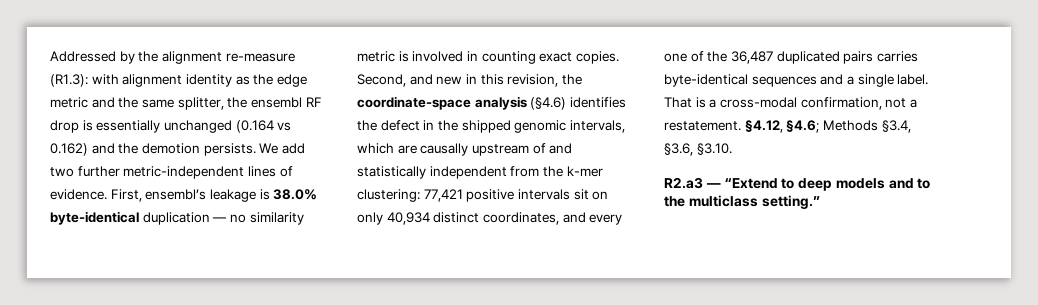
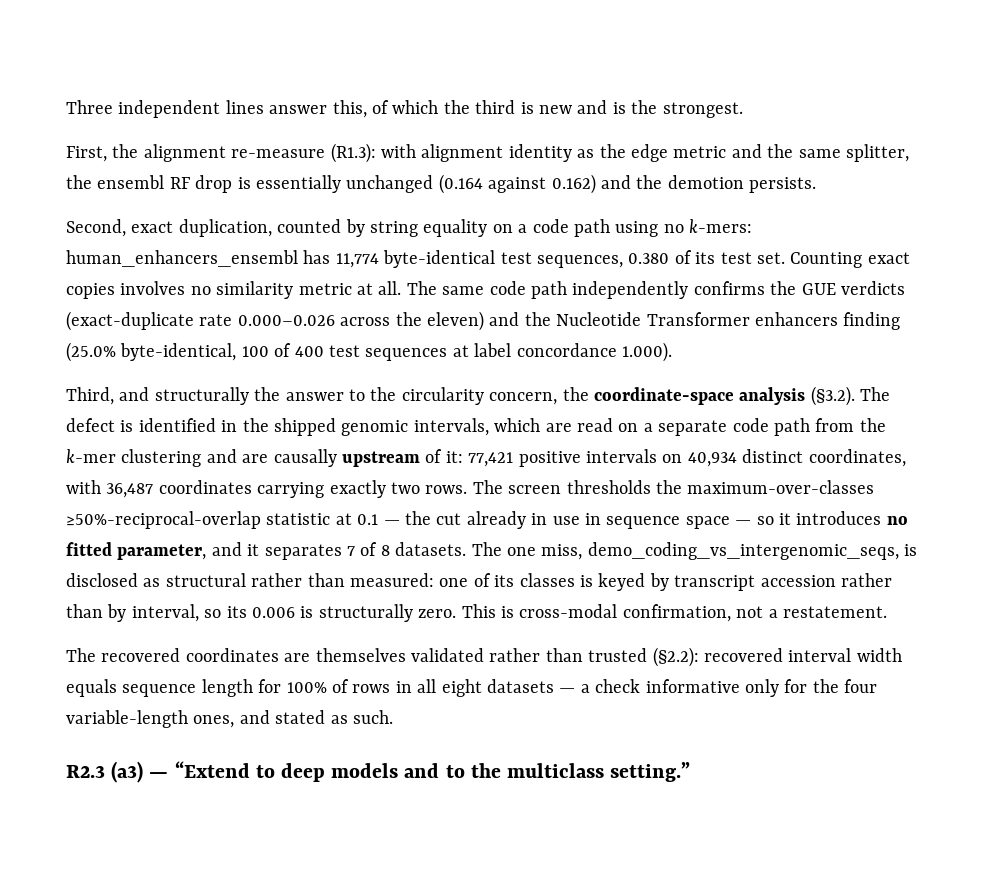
- Addressed by the alignment re-measure (R1.3): with alignment identity as the edge metric and the same splitter, the ensembl RF drop is essentially unchanged (0.164 vs 0.162) and the demotion persists. We add two further metric-independent lines of evidence. First, ensembl’s leakage is 38.0% byte-identical duplication — no similarity metric is involved in counting exact copies. Second, and new in this revision, the coordinate-space analysis (§4.6) identifies the defect in the shipped genomic intervals, which are causally upstream of and statistically independent from the k-mer clustering: 77,421 positive intervals sit on only 40,934 distinct coordinates, and every one of the 36,487 duplicated pairs carries byte-identical sequences and a single label. That is a cross-modal confirmation, not a restatement. §4.12, §4.6; Methods §3.4, §3.6, §3.10.
- R2.a3 — “Extend to deep models and to the multiclass setting.”
+ Three independent lines answer this, of which the third is new and is the strongest.
+ First, the alignment re-measure (R1.3): with alignment identity as the edge metric and the same splitter, the ensembl RF drop is essentially unchanged (0.164 against 0.162) and the demotion persists.
+ Second, exact duplication, counted by string equality on a code path using no k-mers: human_enhancers_ensembl has 11,774 byte-identical test sequences, 0.380 of its test set. Counting exact copies involves no similarity metric at all. The same code path independently confirms the GUE verdicts (exact-duplicate rate 0.000–0.026 across the eleven) and the Nucleotide Transformer enhancers finding (25.0% byte-identical, 100 of 400 test sequences at label concordance 1.000).
+ Third, and structurally the answer to the circularity concern, the coordinate-space analysis (§3.2). The defect is identified in the shipped genomic intervals, which are read on a separate code path from the k-mer clustering and are causally upstream of it: 77,421 positive intervals on 40,934 distinct coordinates, with 36,487 coordinates carrying exactly two rows. The screen thresholds the maximum-over-classes ≥50%-reciprocal-overlap statistic at 0.1 — the cut already in use in sequence space — so it introduces no fitted parameter, and it separates 7 of 8 datasets. The one miss, demo_coding_vs_intergenomic_seqs, is disclosed as structural rather than measured: one of its classes is keyed by transcript accession rather than by interval, so its 0.006 is structurally zero. This is cross-modal confirmation, not a restatement.
+ The recovered coordinates are themselves validated rather than trusted (§2.2): recovered interval width equals sequence length for 100% of rows in all eight datasets — a check informative only for the four variable-length ones, and stated as such.
+ R2.3 (a3) — “Extend to deep models and to the multiclass setting.”

